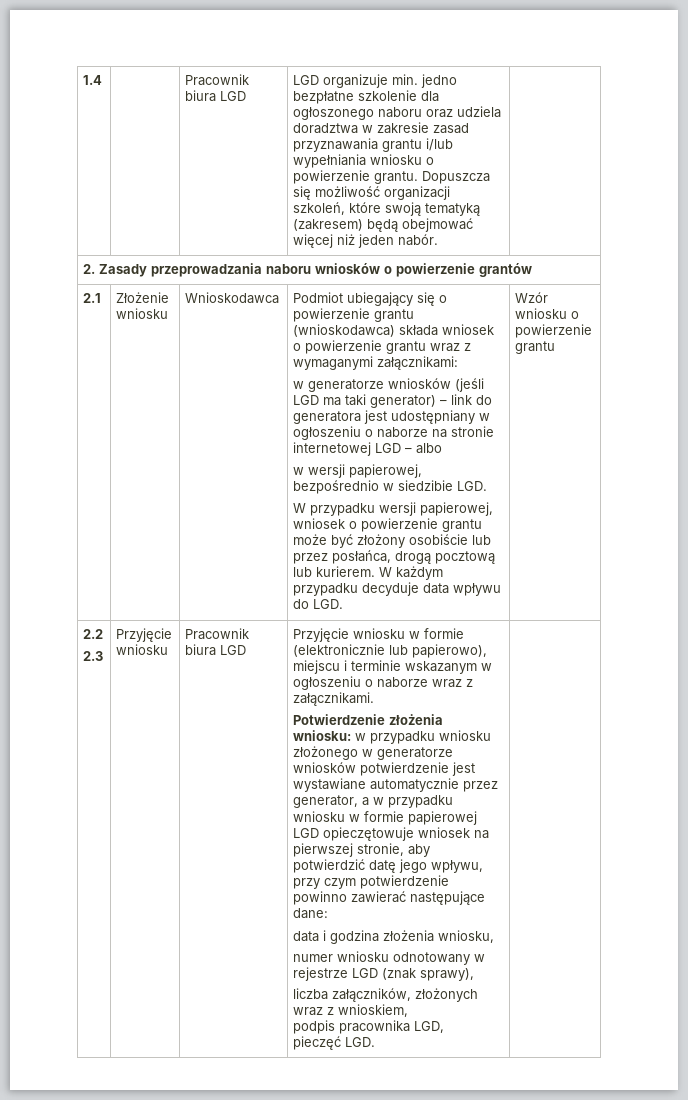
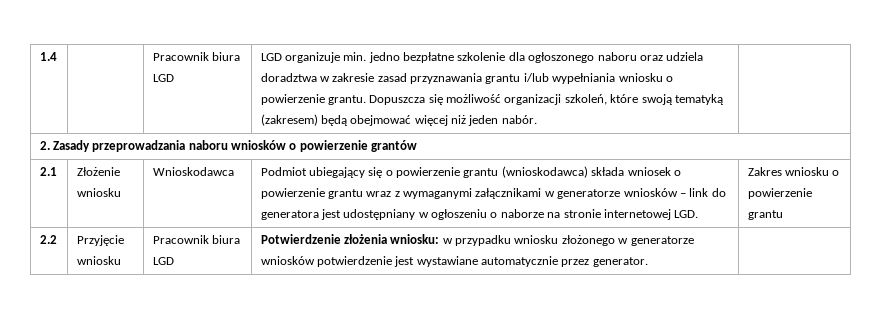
- Podmiot ubiegający się o powierzenie grantu (wnioskodawca) składa wniosek o powierzenie grantu wraz z wymaganymi załącznikami:
- w generatorze wniosków (jeśli LGD ma taki generator) – link do generatora jest udostępniany w ogłoszeniu o naborze na stronie internetowej LGD – albo
- w wersji papierowej, bezpośrednio w siedzibie LGD.
- W przypadku wersji papierowej, wniosek o powierzenie grantu może być złożony osobiście lub przez posłańca, drogą pocztową lub kurierem. W każdym przypadku decyduje data wpływu do LGD. | Wzór wniosku o powierzenie grantu
+ Podmiot ubiegający się o powierzenie grantu (wnioskodawca) składa wniosek o powierzenie grantu wraz z wymaganymi załącznikami w generatorze wniosków – link do generatora jest udostępniany w ogłoszeniu o naborze na stronie internetowej LGD. | Zakres wniosku o powierzenie grantu
- 2.3
- Przyjęcie wniosku w formie (elektronicznie lub papierowo), miejscu i terminie wskazanym w ogłoszeniu o naborze wraz z załącznikami.
- Potwierdzenie złożenia wniosku: w przypadku wniosku złożonego w generatorze wniosków potwierdzenie jest wystawiane automatycznie przez generator, a w przypadku wniosku w formie papierowej LGD opieczętowuje wniosek na pierwszej stronie, aby potwierdzić datę jego wpływu, przy czym potwierdzenie powinno zawierać następujące dane:
- data i godzina złożenia wniosku,
- numer wniosku odnotowany w rejestrze LGD (znak sprawy),
- liczba załączników, złożonych wraz z wnioskiem,
- podpis pracownika LGD,
- pieczęć LGD.
+ Potwierdzenie złożenia wniosku: w przypadku wniosku złożonego w generatorze wniosków potwierdzenie jest wystawiane automatycznie przez generator.

